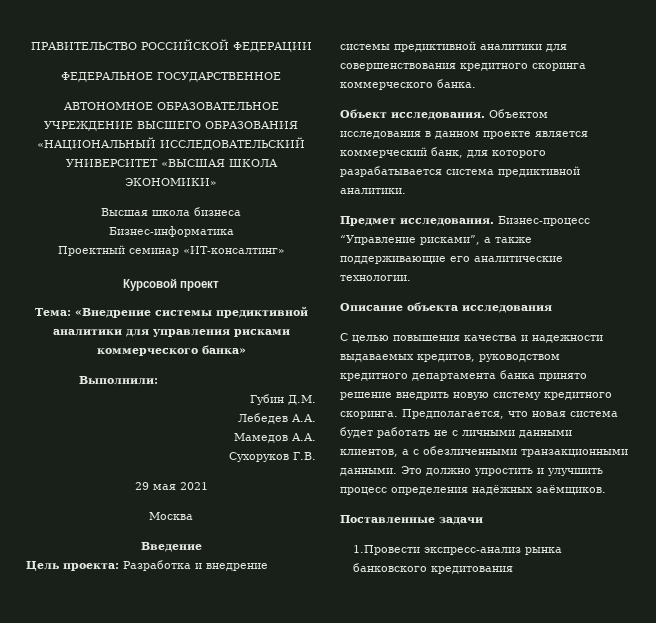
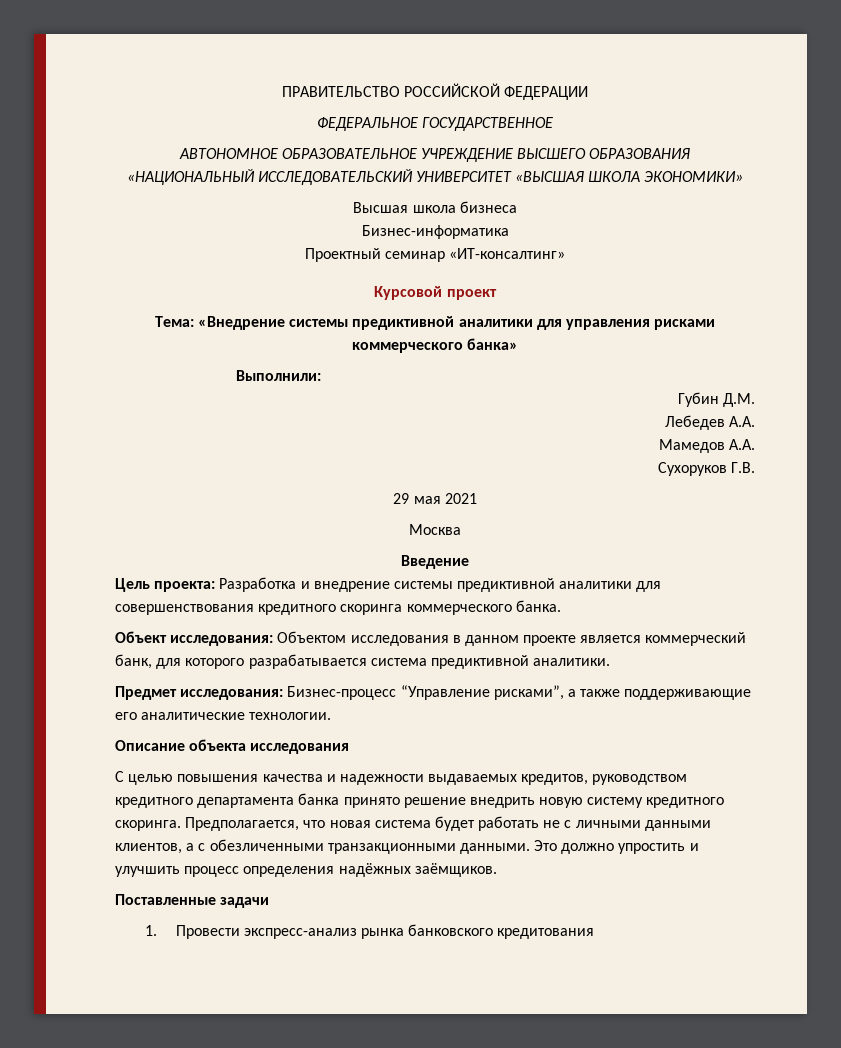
- Объект исследования. Объектом исследования в данном проекте является коммерческий банк, для которого разрабатывается система предиктивной аналитики.
+ Объект исследования: Объектом исследования в данном проекте является коммерческий банк, для которого разрабатывается система предиктивной аналитики.
- Предмет исследования. Бизнес-процесс “Управление рисками”, а также поддерживающие его аналитические технологии.
+ Предмет исследования: Бизнес-процесс “Управление рисками”, а также поддерживающие его аналитические технологии.
- 1.Провести экспресс-анализ рынка банковского кредитования
+ 1. Провести экспресс-анализ рынка банковского кредитования

